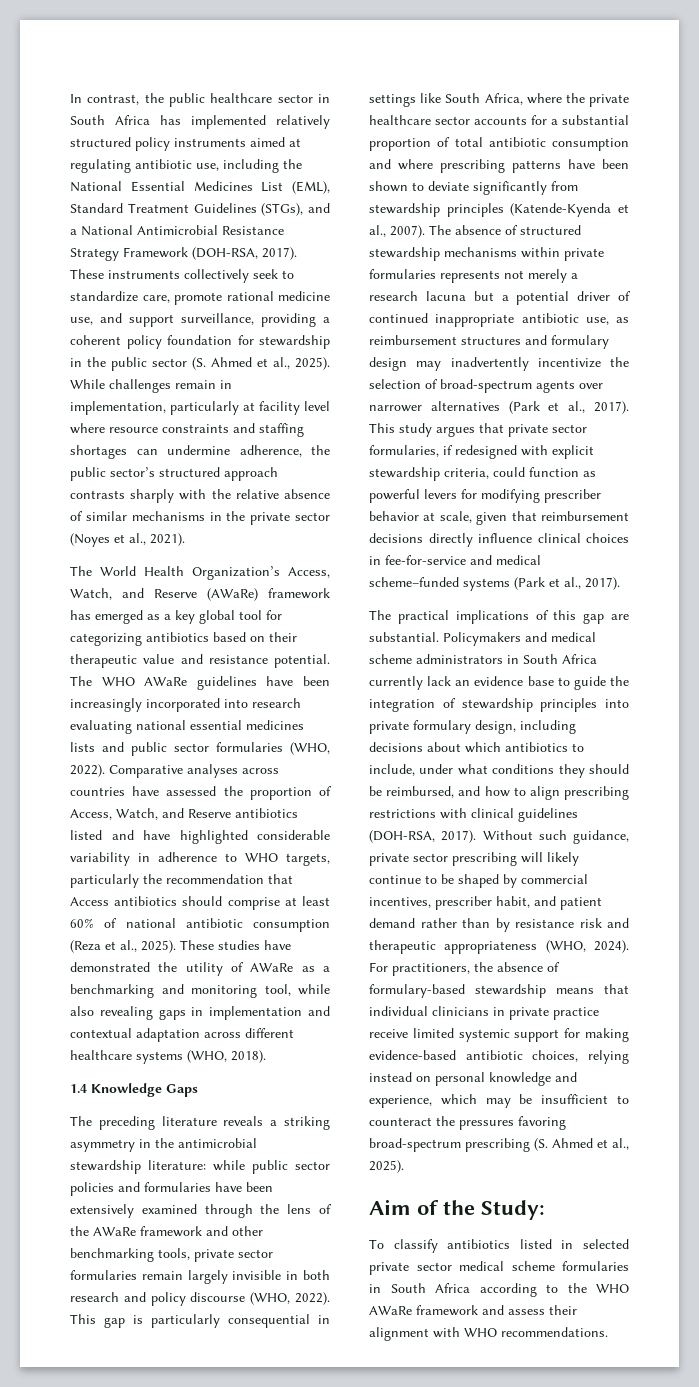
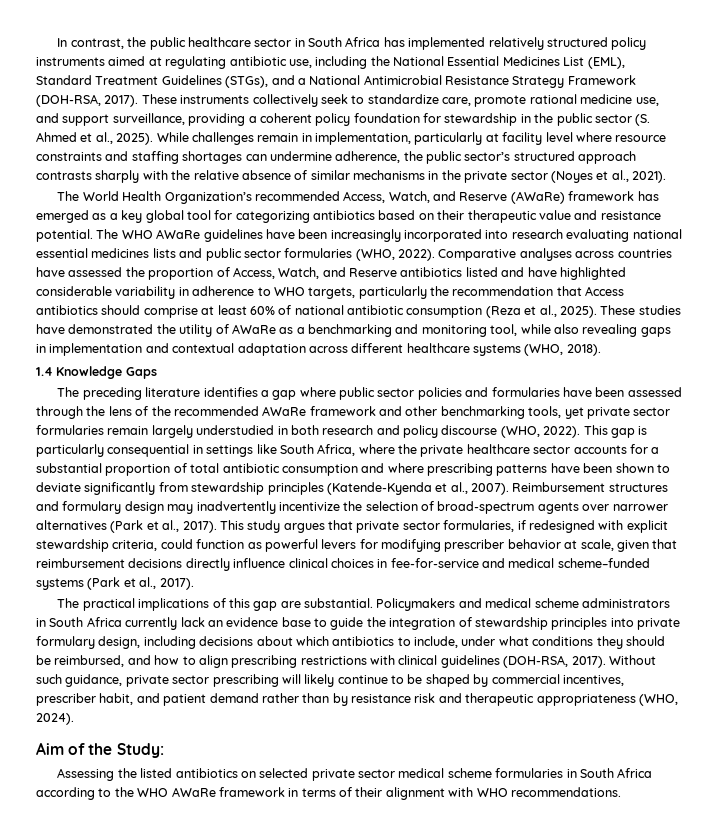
- The World Health Organization’s Access, Watch, and Reserve (AWaRe) framework has emerged as a key global tool for categorizing antibiotics based on their therapeutic value and resistance potential.
+ The World Health Organization’s recommended Access, Watch, and Reserve (AWaRe) framework has emerged as a key global tool for categorizing antibiotics based on their therapeutic value and resistance potential.
- The preceding literature reveals a striking asymmetry in the antimicrobial stewardship literature: while public sector policies and formularies have been extensively examined through the lens of the AWaRe framework and other benchmarking tools, private sector formularies remain largely invisible in both research and policy discourse (WHO, 2022).
+ The preceding literature identifies a gap where public sector policies and formularies have been assessed through the lens of the recommended AWaRe framework and other benchmarking tools, yet private sector formularies remain largely understudied in both research and policy discourse (WHO, 2022).
- The absence of structured stewardship mechanisms within private formularies represents not merely a research lacuna but a potential driver of continued inappropriate antibiotic use, as reimbursement structures and formulary design may inadvertently incentivize the selection of broad-spectrum agents over narrower alternatives (Park et al., 2017).
+ Reimbursement structures and formulary design may inadvertently incentivize the selection of broad-spectrum agents over narrower alternatives (Park et al., 2017).
- For practitioners, the absence of formulary-based stewardship means that individual clinicians in private practice receive limited systemic support for making evidence-based antibiotic choices, relying instead on personal knowledge and experience, which may be insufficient to counteract the pressures favoring broad-spectrum prescribing (S. Ahmed et al., 2025).
- To classify antibiotics listed in selected private sector medical scheme formularies in South Africa according to the WHO AWaRe framework and assess their alignment with WHO recommendations.
+ Assessing the listed antibiotics on selected private sector medical scheme formularies in South Africa according to the WHO AWaRe framework in terms of their alignment with WHO recommendations.

